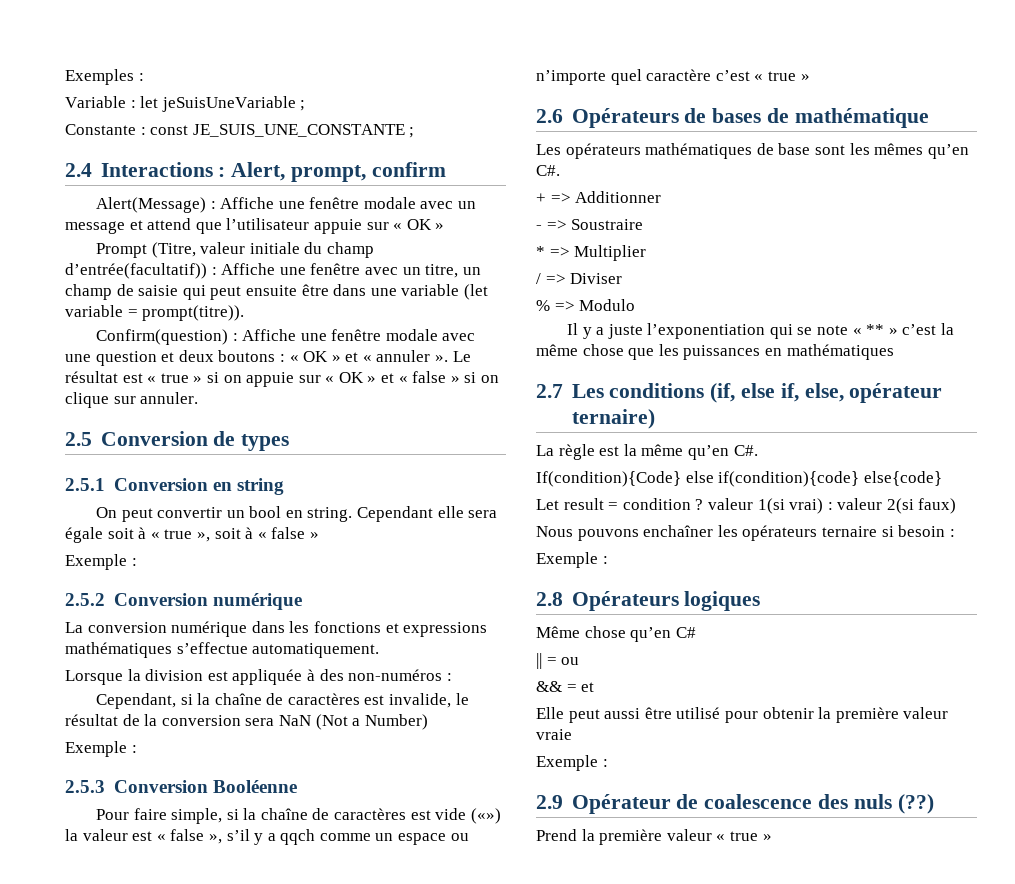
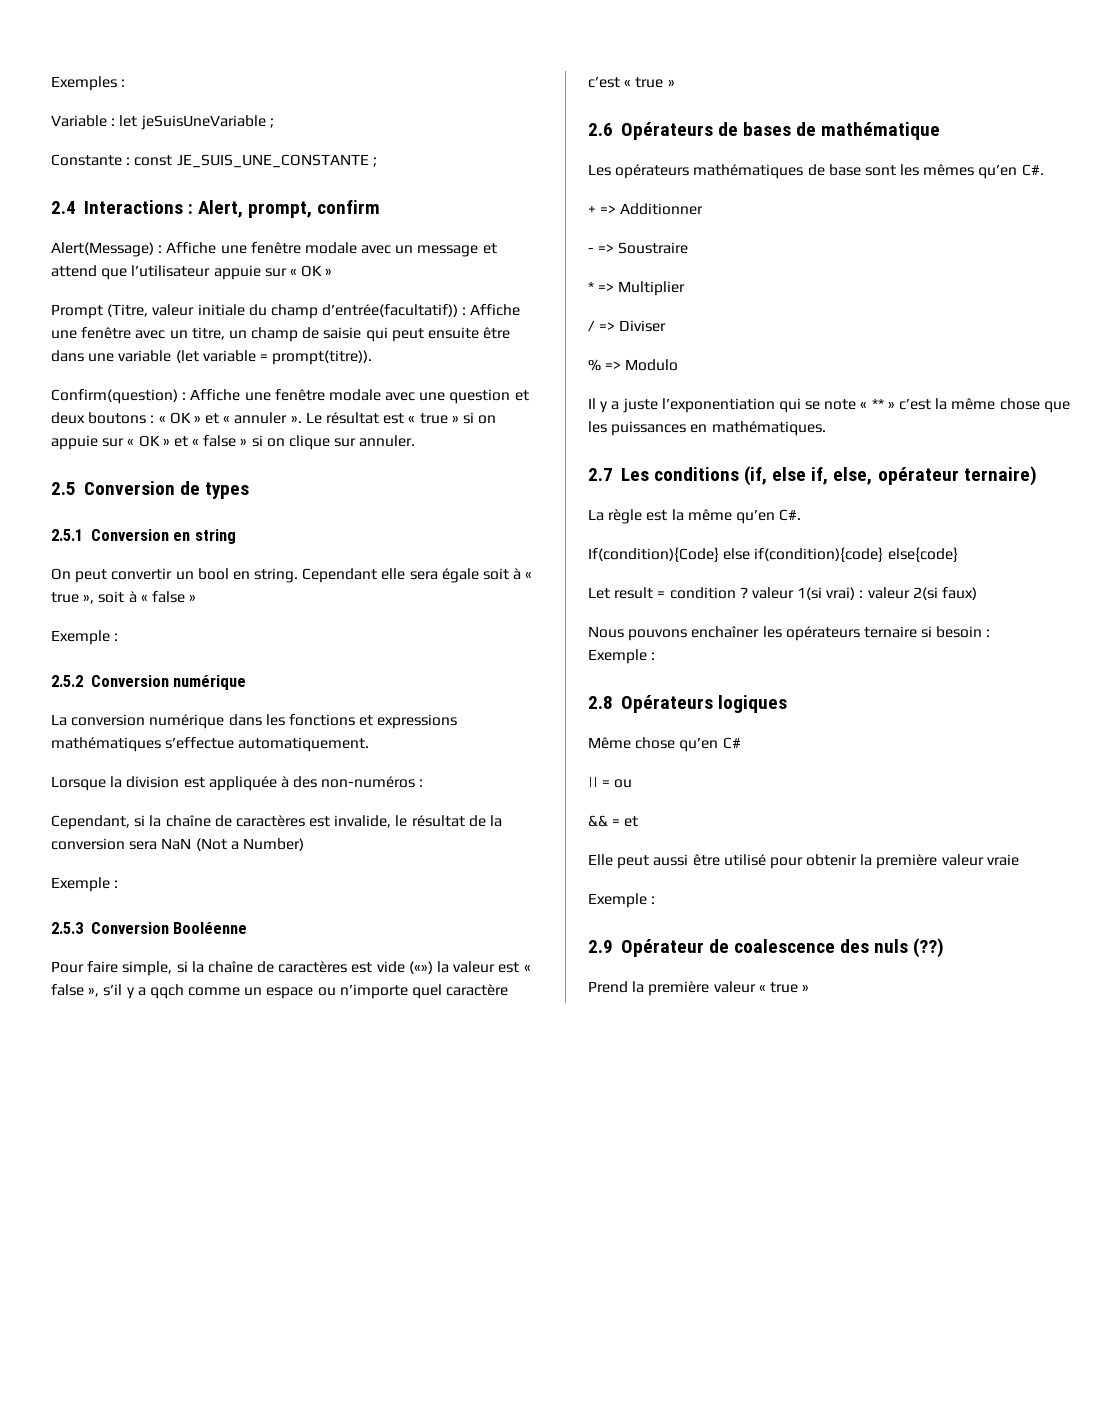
- Il y a juste l’exponentiation qui se note « ** » c’est la même chose que les puissances en mathématiques
+ Il y a juste l’exponentiation qui se note « ** » c’est la même chose que les puissances en mathématiques.

